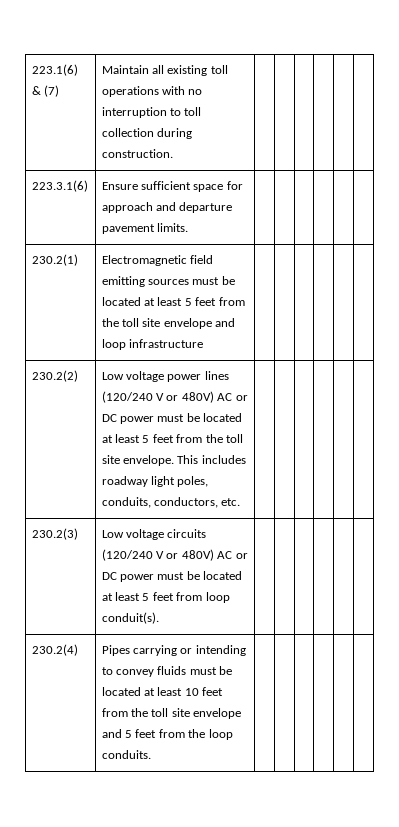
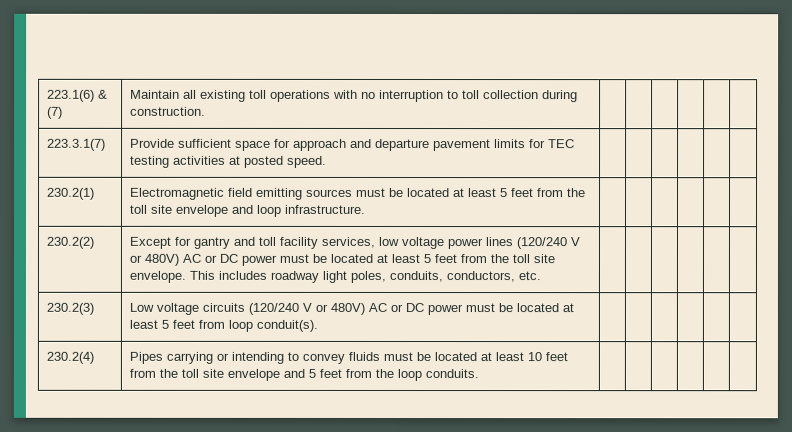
- 223.3.1(6) | Ensure sufficient space for approach and departure pavement limits. | | | | | |
+ 223.3.1(7) | Provide sufficient space for approach and departure pavement limits for TEC testing activities at posted speed. | | | | | |
- 230.2(1) | Electromagnetic field emitting sources must be located at least 5 feet from the toll site envelope and loop infrastructure | | | | | |
+ 230.2(1) | Electromagnetic field emitting sources must be located at least 5 feet from the toll site envelope and loop infrastructure. | | | | | |
- 230.2(2) | Low voltage power lines (120/240 V or 480V) AC or DC power must be located at least 5 feet from the toll site envelope. This includes roadway light poles, conduits, conductors, etc. | | | | | |
+ 230.2(2) | Except for gantry and toll facility services, low voltage power lines (120/240 V or 480V) AC or DC power must be located at least 5 feet from the toll site envelope. This includes roadway light poles, conduits, conductors, etc. | | | | | |

